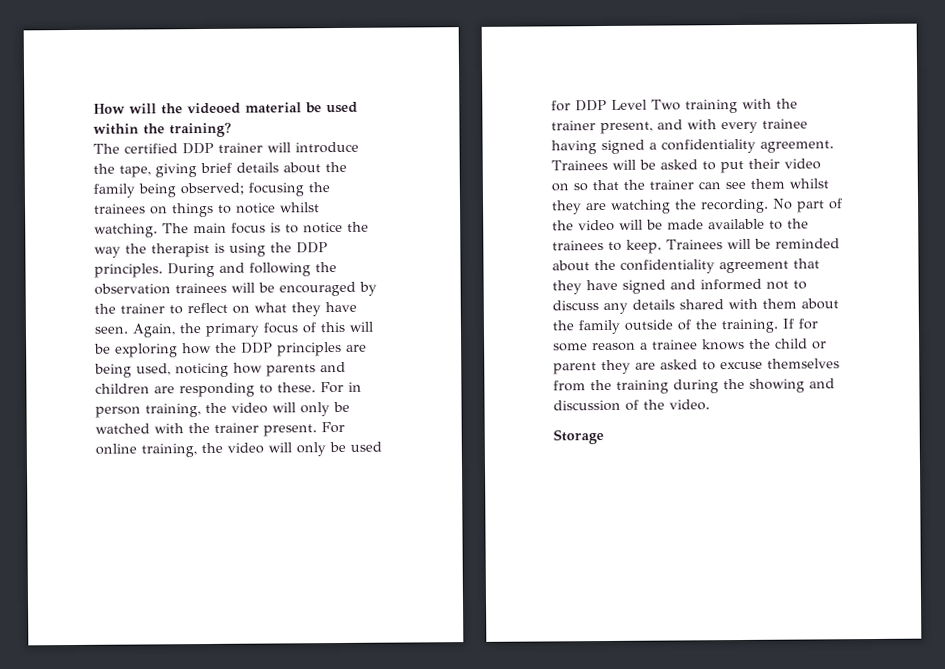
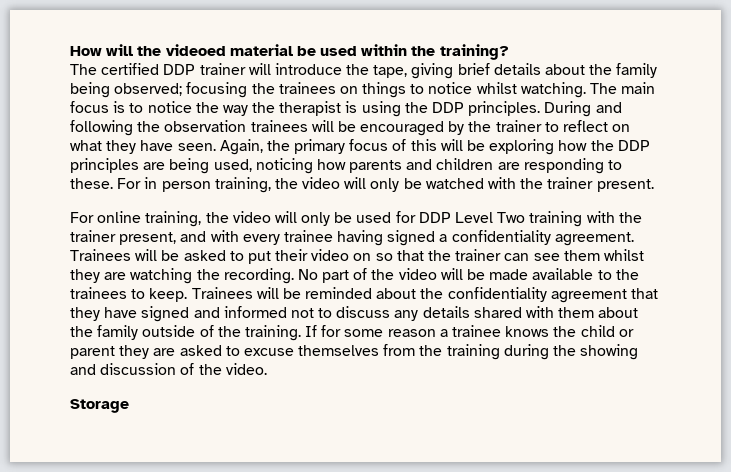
- For in person training, the video will only be watched with the trainer present. For online training, the video will only be used for DDP Level Two training with the trainer present, and with every trainee having signed a confidentiality agreement.
+ For in person training, the video will only be watched with the trainer present.
+ For online training, the video will only be used for DDP Level Two training with the trainer present, and with every trainee having signed a confidentiality agreement.

